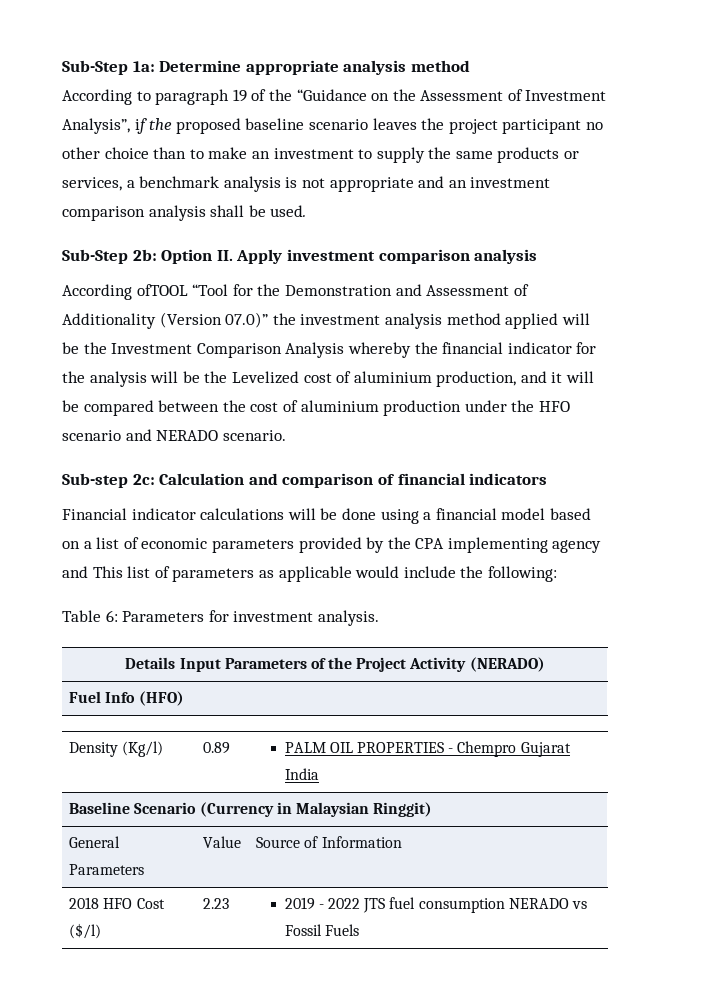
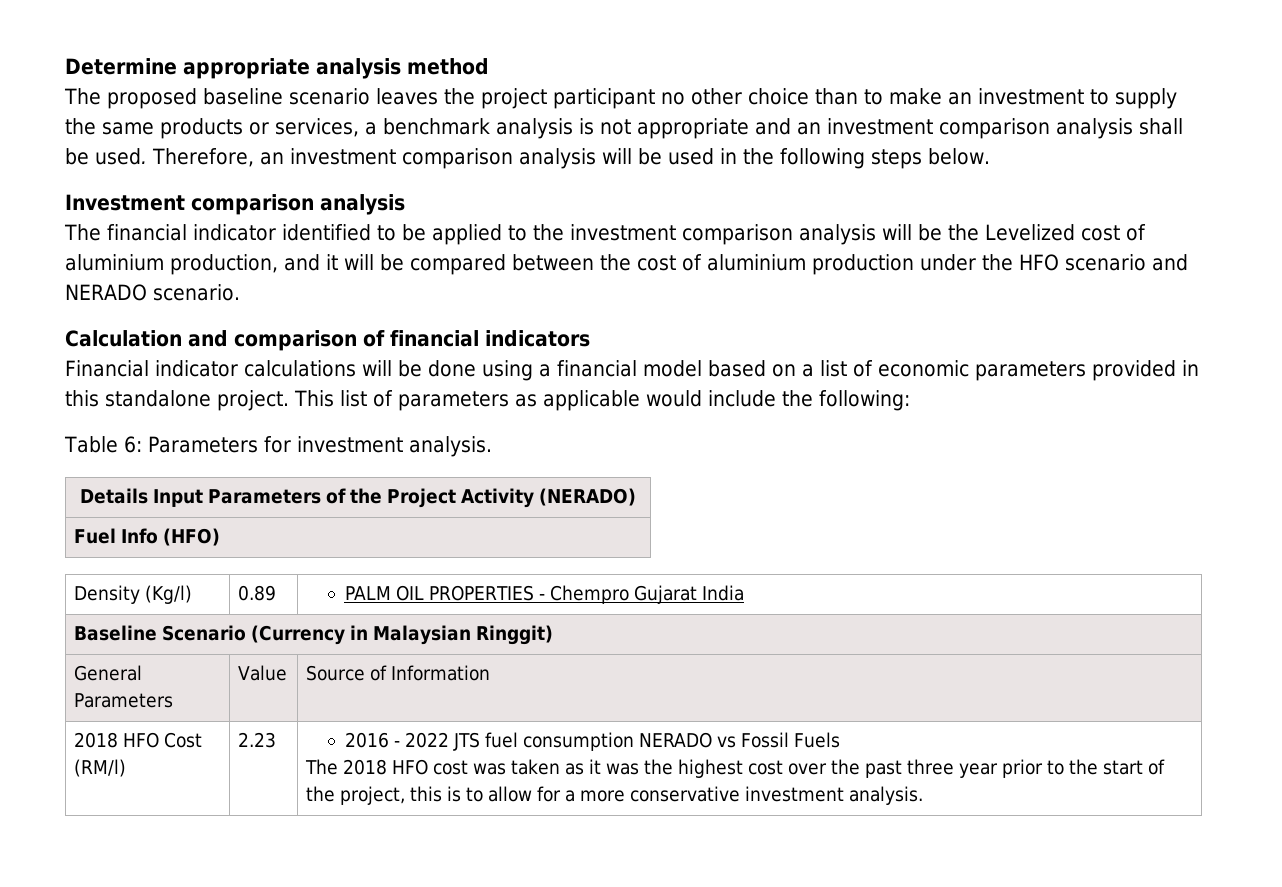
- Sub-Step 1a: Determine appropriate analysis method
+ Determine appropriate analysis method
- According to paragraph 19 of the “Guidance on the Assessment of Investment Analysis”, if the proposed baseline scenario leaves the project participant no other choice than to make an investment to supply the same products or services, a benchmark analysis is not appropriate and an investment comparison analysis shall be used.
- Sub-Step 2b: Option II. Apply investment comparison analysis
- According ofTOOL “Tool for the Demonstration and Assessment of Additionality (Version 07.0)” the investment analysis method applied will be the Investment Comparison Analysis whereby the financial indicator for the analysis will be the Levelized cost of aluminium production, and it will be compared between the cost of aluminium production under the HFO scenario and NERADO scenario.
+ The proposed baseline scenario leaves the project participant no other choice than to make an investment to supply the same products or services, a benchmark analysis is not appropriate and an investment comparison analysis shall be used. Therefore, an investment comparison analysis will be used in the following steps below.
+ Investment comparison analysis
+ The financial indicator identified to be applied to the investment comparison analysis will be the Levelized cost of aluminium production, and it will be compared between the cost of aluminium production under the HFO scenario and NERADO scenario.
- Sub-step 2c: Calculation and comparison of financial indicators
+ Calculation and comparison of financial indicators
- Financial indicator calculations will be done using a financial model based on a list of economic parameters provided by the CPA implementing agency and This list of parameters as applicable would include the following:
+ Financial indicator calculations will be done using a financial model based on a list of economic parameters provided in this standalone project. This list of parameters as applicable would include the following:
- 2018 HFO Cost ($/l)
+ 2018 HFO Cost (RM/l)
- 2019 - 2022 JTS fuel consumption NERADO vs Fossil Fuels
+ 2016 - 2022 JTS fuel consumption NERADO vs Fossil Fuels
+ The 2018 HFO cost was taken as it was the highest cost over the past three year prior to the start of the project, this is to allow for a more conservative investment analysis.

